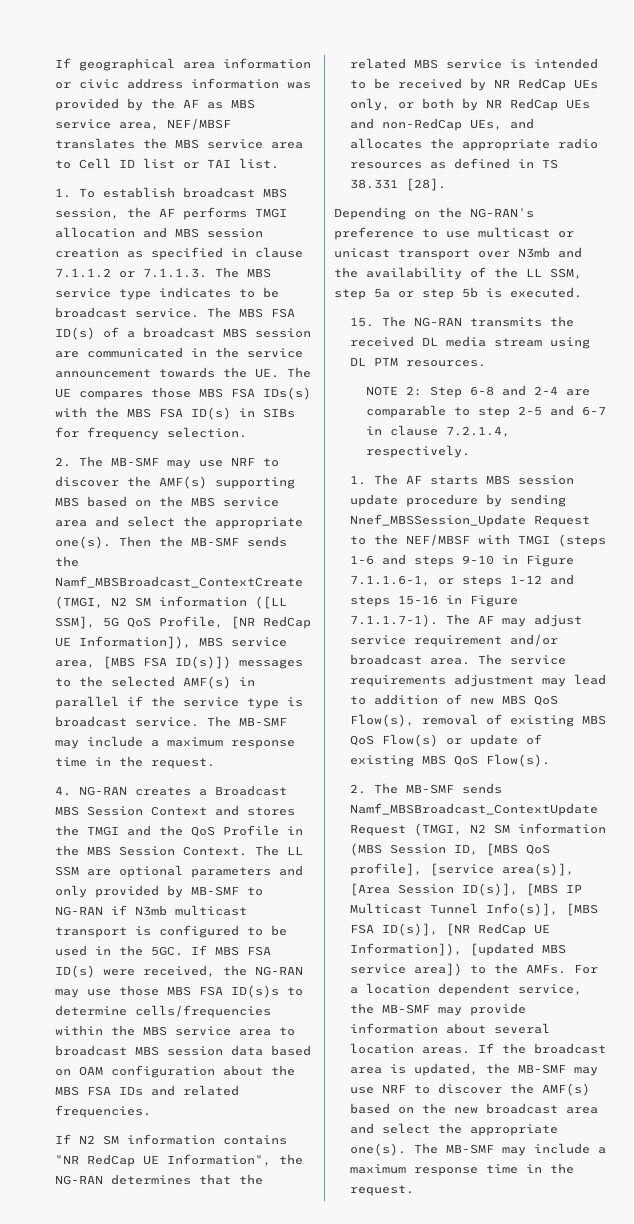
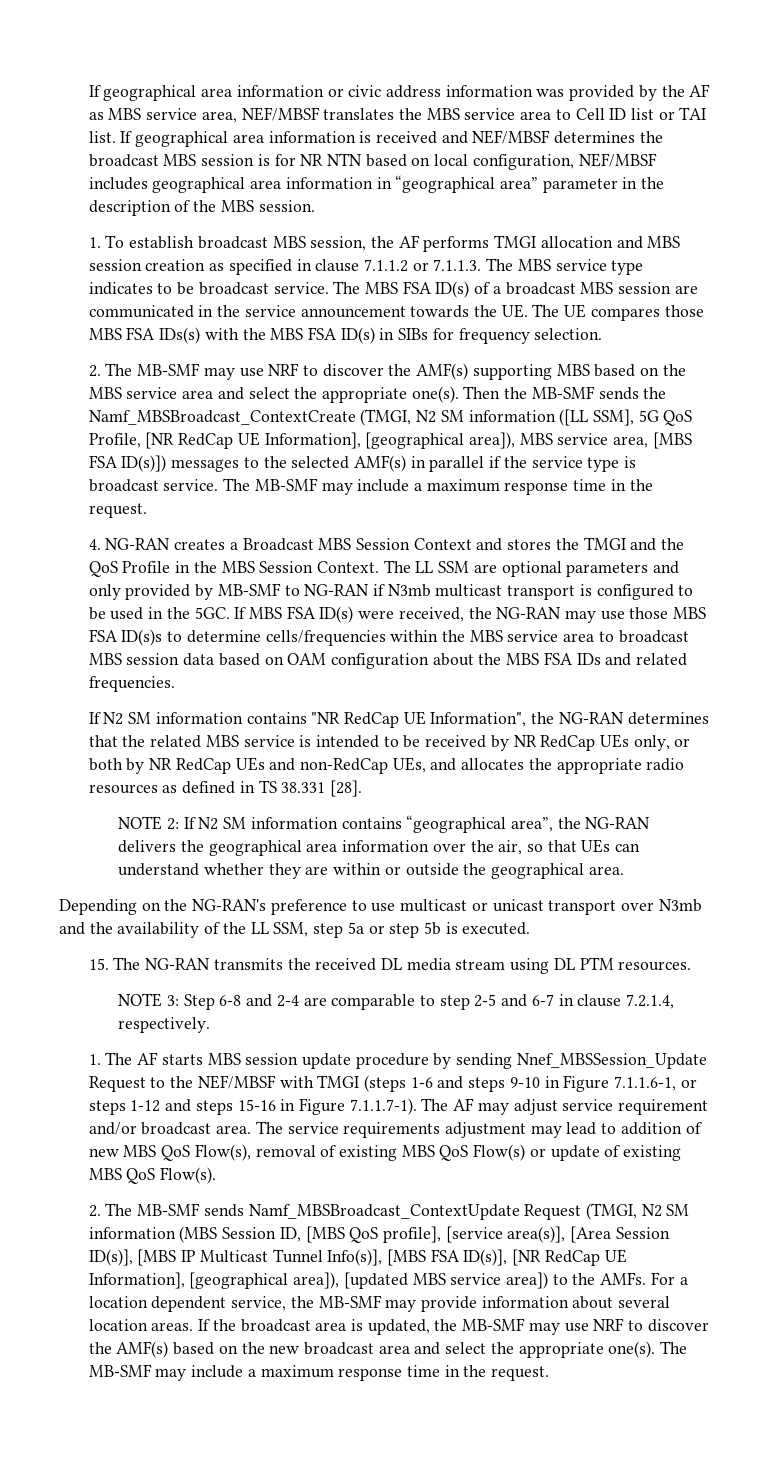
+ If geographical area information is received and NEF/MBSF determines the broadcast MBS session is for NR NTN based on local configuration, NEF/MBSF includes geographical area information in “geographical area” parameter in the description of the MBS session.
- Then the MB-SMF sends the Namf_MBSBroadcast_ContextCreate (TMGI, N2 SM information ([LL SSM], 5G QoS Profile, [NR RedCap UE Information]), MBS service area, [MBS FSA ID(s)]) messages to the selected AMF(s) in parallel if the service type is broadcast service.
+ Then the MB-SMF sends the Namf_MBSBroadcast_ContextCreate (TMGI, N2 SM information ([LL SSM], 5G QoS Profile, [NR RedCap UE Information], [geographical area]), MBS service area, [MBS FSA ID(s)]) messages to the selected AMF(s) in parallel if the service type is broadcast service.
+ NOTE 2: If N2 SM information contains “geographical area”, the NG-RAN delivers the geographical area information over the air, so that UEs can understand whether they are within or outside the geographical area.
- NOTE 2: Step 6-8 and 2-4 are comparable to step 2-5 and 6-7 in clause 7.2.1.4, respectively.
+ NOTE 3: Step 6-8 and 2-4 are comparable to step 2-5 and 6-7 in clause 7.2.1.4, respectively.
- 2. The MB-SMF sends Namf_MBSBroadcast_ContextUpdate Request (TMGI, N2 SM information (MBS Session ID, [MBS QoS profile], [service area(s)], [Area Session ID(s)], [MBS IP Multicast Tunnel Info(s)], [MBS FSA ID(s)], [NR RedCap UE Information]), [updated MBS service area]) to the AMFs.
+ 2. The MB-SMF sends Namf_MBSBroadcast_ContextUpdate Request (TMGI, N2 SM information (MBS Session ID, [MBS QoS profile], [service area(s)], [Area Session ID(s)], [MBS IP Multicast Tunnel Info(s)], [MBS FSA ID(s)], [NR RedCap UE Information], [geographical area]), [updated MBS service area]) to the AMFs.

